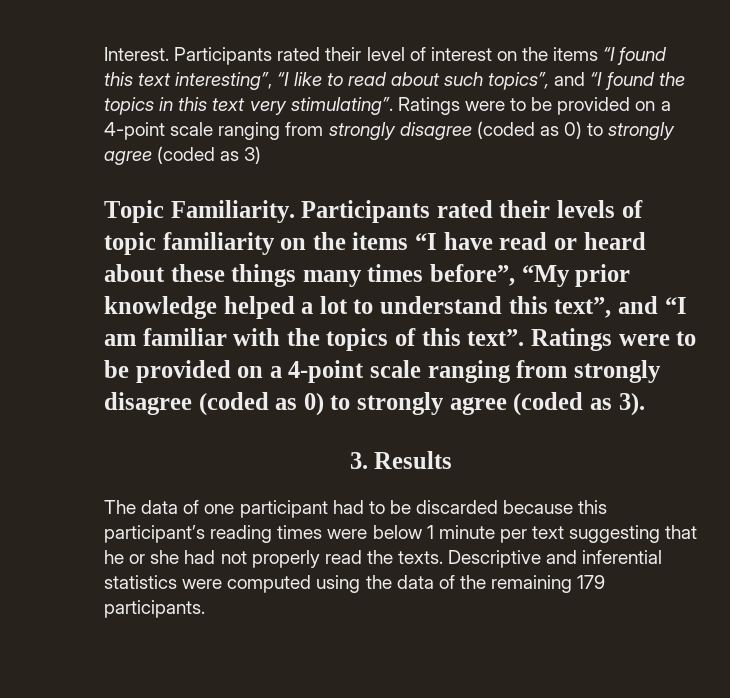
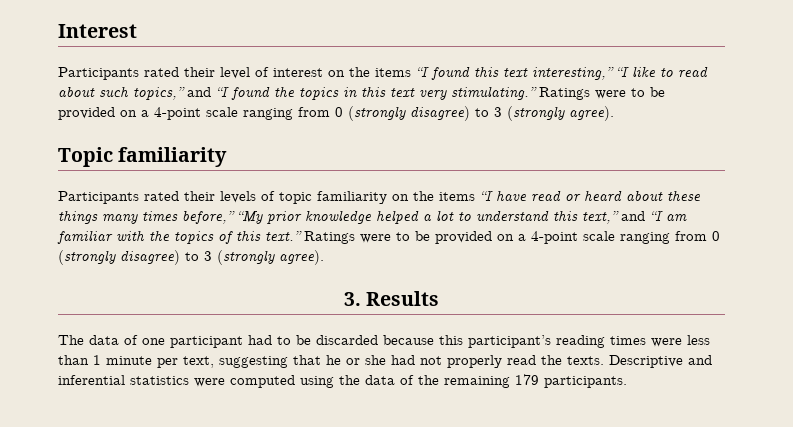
- Interest. Participants rated their level of interest on the items “I found this text interesting”, “I like to read about such topics”, and “I found the topics in this text very stimulating”. Ratings were to be provided on a 4-point scale ranging from strongly disagree (coded as 0) to strongly agree (coded as 3)
+ Interest
+ Participants rated their level of interest on the items “I found this text interesting,” “I like to read about such topics,” and “I found the topics in this text very stimulating.” Ratings were to be provided on a 4-point scale ranging from 0 (strongly disagree) to 3 (strongly agree).
- Topic Familiarity. Participants rated their levels of topic familiarity on the items “I have read or heard about these things many times before”, “My prior knowledge helped a lot to understand this text”, and “I am familiar with the topics of this text”. Ratings were to be provided on a 4-point scale ranging from strongly disagree (coded as 0) to strongly agree (coded as 3).
+ Topic familiarity
+ Participants rated their levels of topic familiarity on the items “I have read or heard about these things many times before,” “My prior knowledge helped a lot to understand this text,” and “I am familiar with the topics of this text.” Ratings were to be provided on a 4-point scale ranging from 0 (strongly disagree) to 3 (strongly agree).
- The data of one participant had to be discarded because this participant’s reading times were below 1 minute per text suggesting that he or she had not properly read the texts.
+ The data of one participant had to be discarded because this participant’s reading times were less than 1 minute per text, suggesting that he or she had not properly read the texts.

